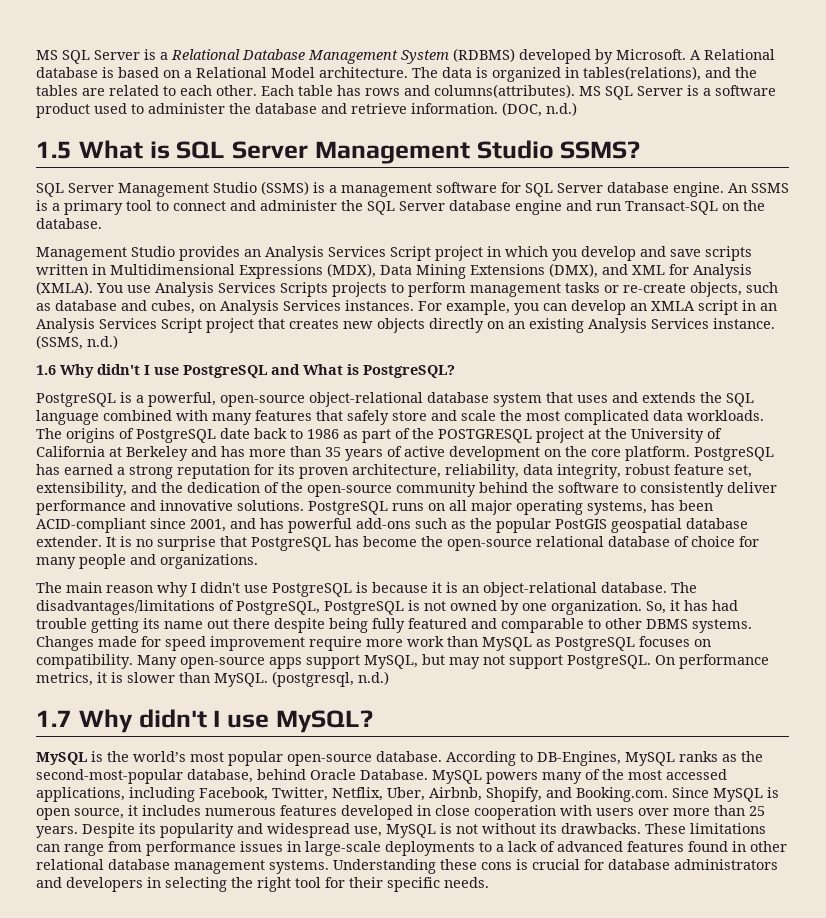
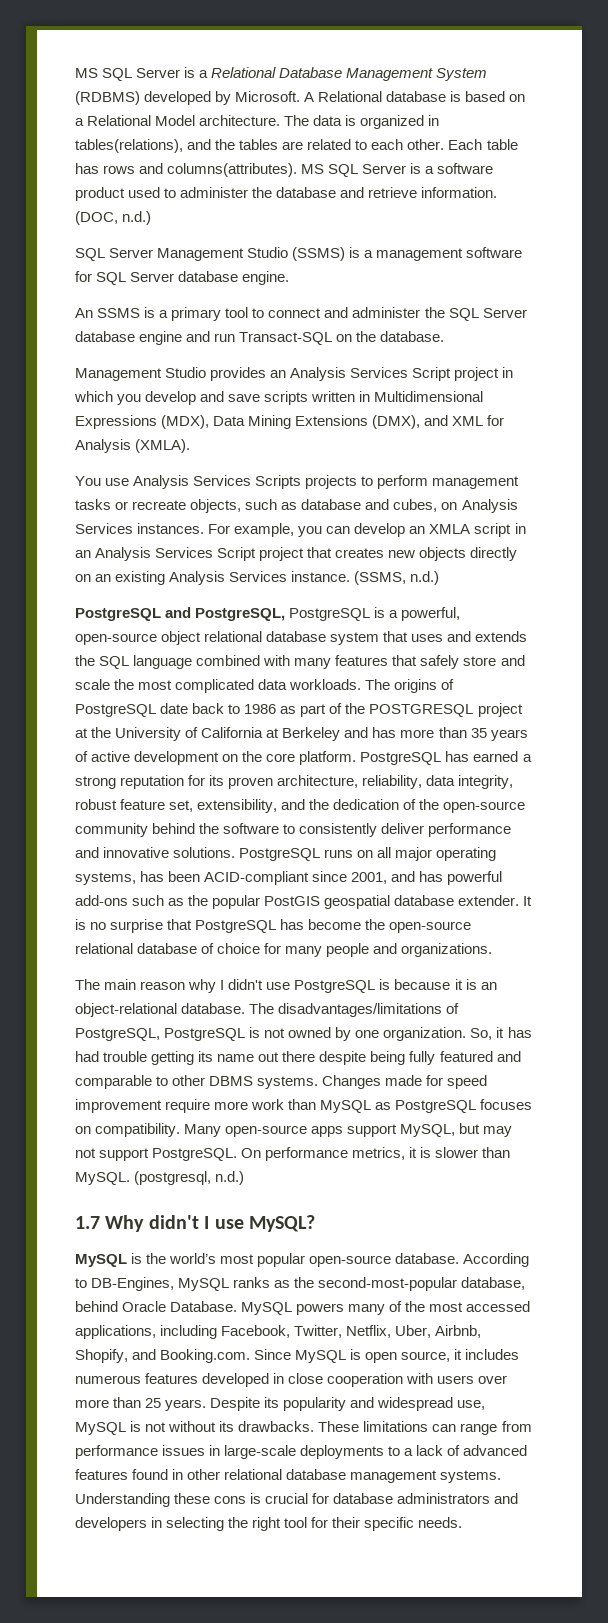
- 1.5 What is SQL Server Management Studio SSMS?
- SQL Server Management Studio (SSMS) is a management software for SQL Server database engine. An SSMS is a primary tool to connect and administer the SQL Server database engine and run Transact-SQL on the database.
+ SQL Server Management Studio (SSMS) is a management software for SQL Server database engine.
+ An SSMS is a primary tool to connect and administer the SQL Server database engine and run Transact-SQL on the database.
- Management Studio provides an Analysis Services Script project in which you develop and save scripts written in Multidimensional Expressions (MDX), Data Mining Extensions (DMX), and XML for Analysis (XMLA). You use Analysis Services Scripts projects to perform management tasks or re-create objects, such as database and cubes, on Analysis Services instances.
+ Management Studio provides an Analysis Services Script project in which you develop and save scripts written in Multidimensional Expressions (MDX), Data Mining Extensions (DMX), and XML for Analysis (XMLA).
+ You use Analysis Services Scripts projects to perform management tasks or recreate objects, such as database and cubes, on Analysis Services instances.
- 1.6 Why didn't I use PostgreSQL and What is PostgreSQL?
- PostgreSQL is a powerful, open-source object-relational database system that uses and extends the SQL language combined with many features that safely store and scale the most complicated data workloads.
+ PostgreSQL and PostgreSQL, PostgreSQL is a powerful, open-source object relational database system that uses and extends the SQL language combined with many features that safely store and scale the most complicated data workloads.

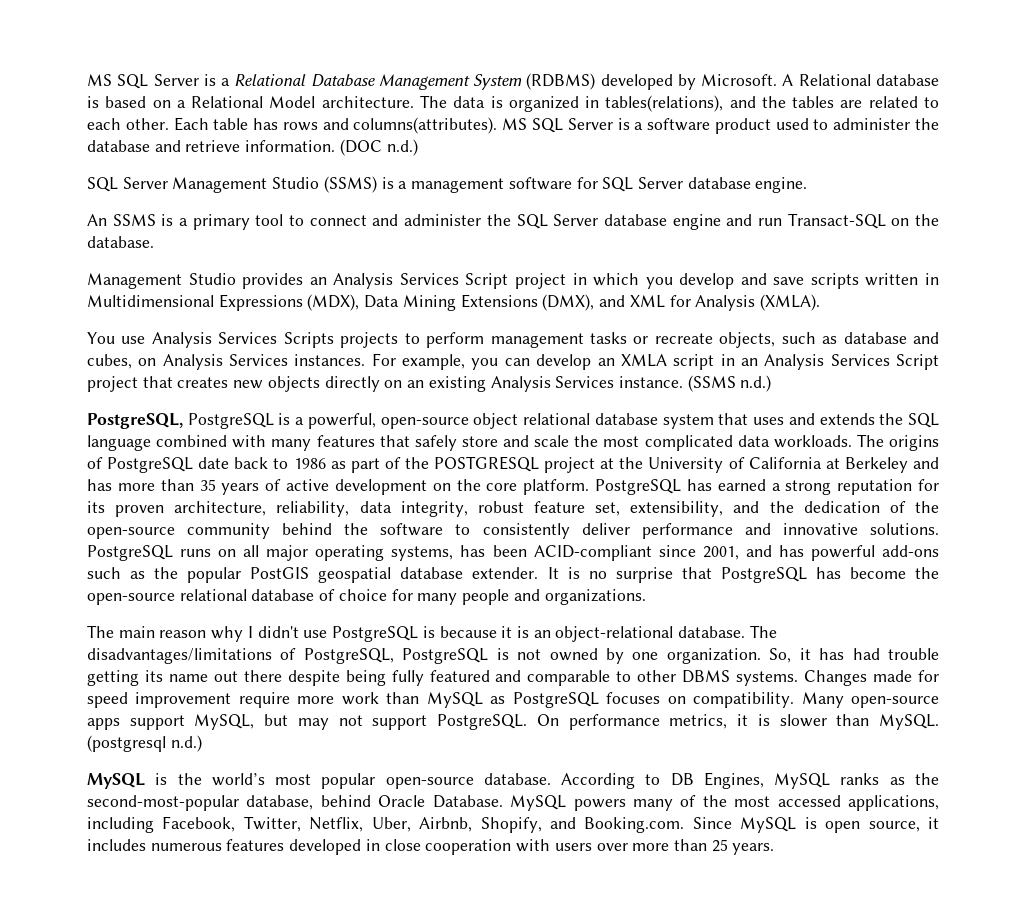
- (DOC, n.d.)
+ (DOC n.d.)
- (SSMS, n.d.)
- PostgreSQL and PostgreSQL, PostgreSQL is a powerful, open-source object relational database system that uses and extends the SQL language combined with many features that safely store and scale the most complicated data workloads.
+ (SSMS n.d.)
+ PostgreSQL, PostgreSQL is a powerful, open-source object relational database system that uses and extends the SQL language combined with many features that safely store and scale the most complicated data workloads.
- (postgresql, n.d.)
- 1.7 Why didn't I use MySQL?
+ (postgresql n.d.)
- According to DB-Engines, MySQL ranks as the second-most-popular database, behind Oracle Database.
+ According to DB Engines, MySQL ranks as the second-most-popular database, behind Oracle Database.
- Despite its popularity and widespread use, MySQL is not without its drawbacks. These limitations can range from performance issues in large-scale deployments to a lack of advanced features found in other relational database management systems. Understanding these cons is crucial for database administrators and developers in selecting the right tool for their specific needs.

